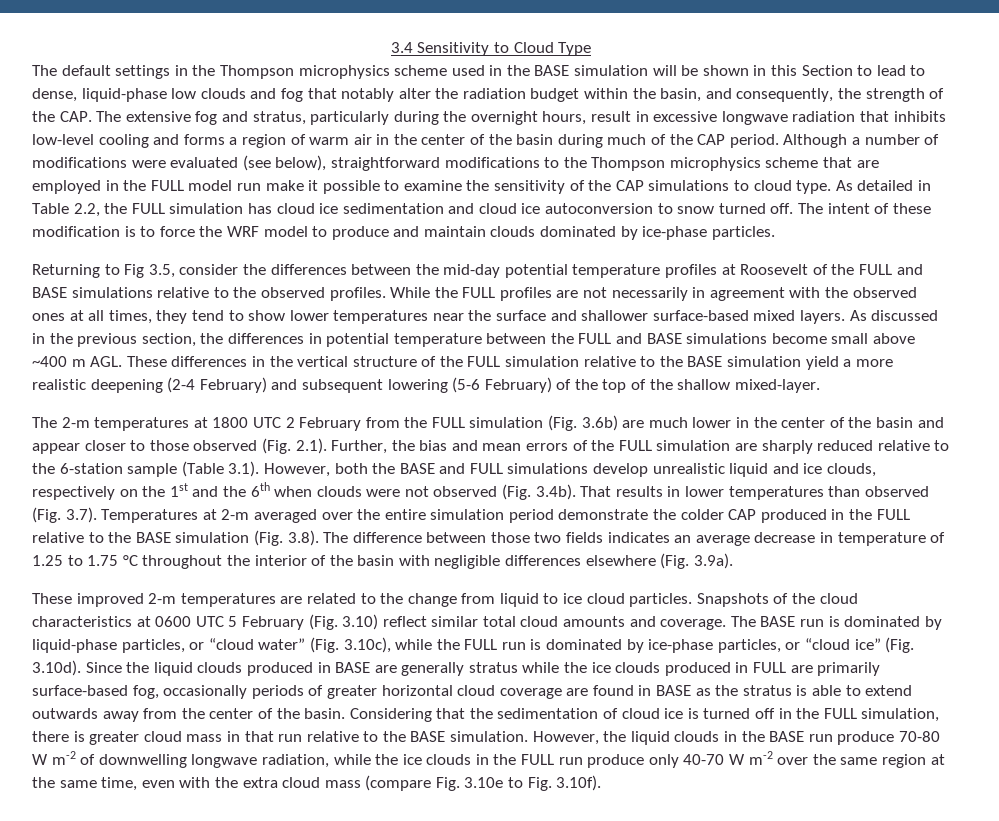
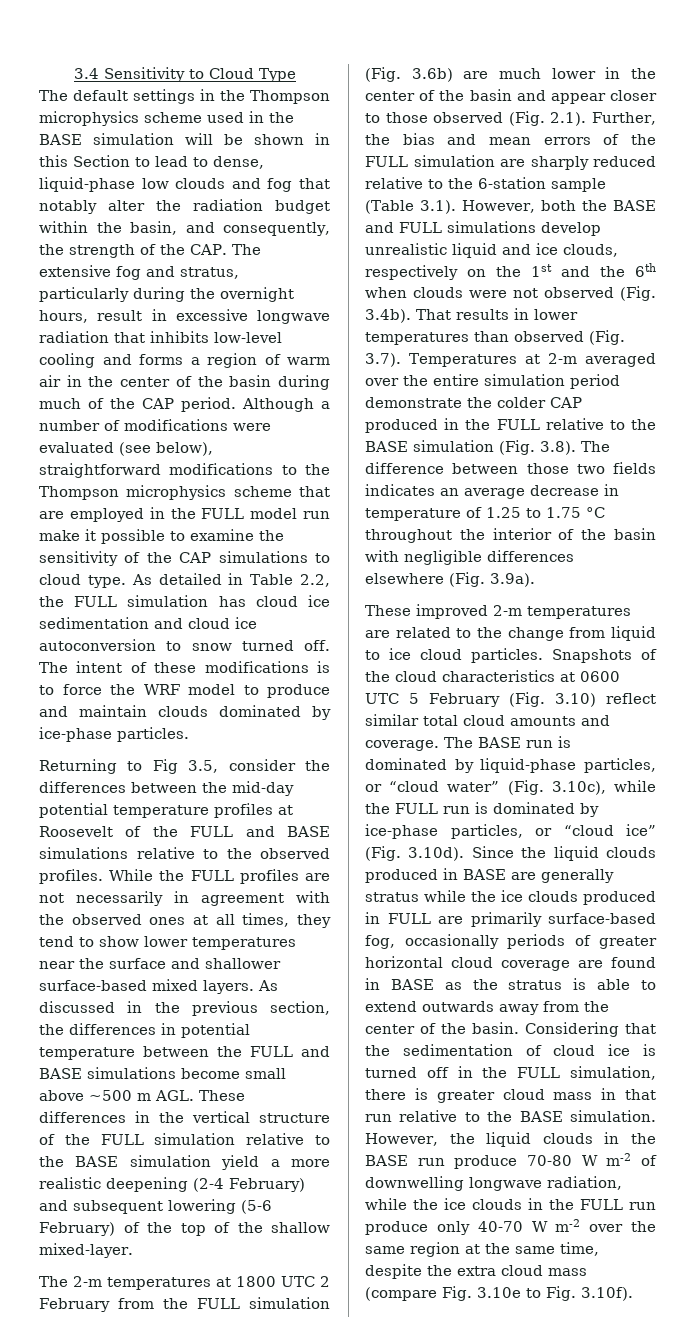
- The intent of these modification is to force the WRF model to produce and maintain clouds dominated by ice-phase particles.
+ The intent of these modifications is to force the WRF model to produce and maintain clouds dominated by ice-phase particles.
- As discussed in the previous section, the differences in potential temperature between the FULL and BASE simulations become small above ~400 m AGL. These differences in the vertical structure of the FULL simulation relative to the BASE simulation yield a more realistic deepening (2-4 February) and subsequent lowering (5-6 February) of the top of the shallow mixed-layer.
+ As discussed in the previous section, the differences in potential temperature between the FULL and BASE simulations become small above ~500 m AGL. These differences in the vertical structure of the FULL simulation relative to the BASE simulation yield a more realistic deepening (2-4 February) and subsequent lowering (5-6 February) of the top of the shallow mixed-layer.
- However, the liquid clouds in the BASE run produce 70-80 W m-2 of downwelling longwave radiation, while the ice clouds in the FULL run produce only 40-70 W m-2 over the same region at the same time, even with the extra cloud mass (compare Fig. 3.10e to Fig. 3.10f).
+ However, the liquid clouds in the BASE run produce 70-80 W m-2 of downwelling longwave radiation, while the ice clouds in the FULL run produce only 40-70 W m-2 over the same region at the same time, despite the extra cloud mass (compare Fig. 3.10e to Fig. 3.10f).

